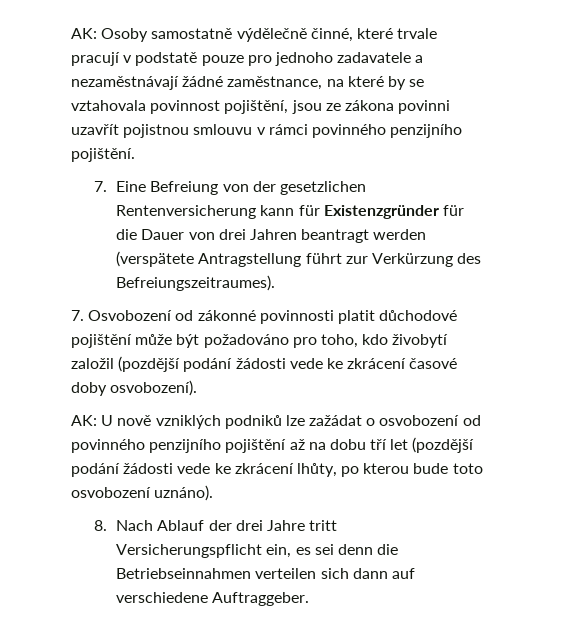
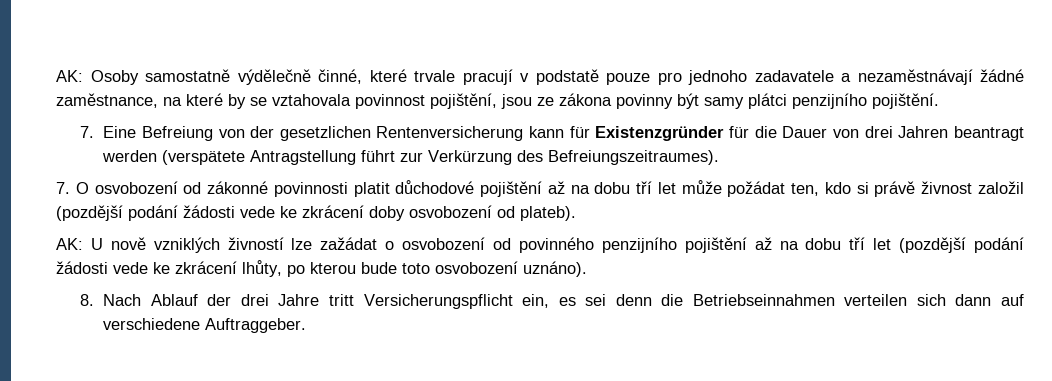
- AK: Osoby samostatně výdělečně činné, které trvale pracují v podstatě pouze pro jednoho zadavatele a nezaměstnávají žádné zaměstnance, na které by se vztahovala povinnost pojištění, jsou ze zákona povinni uzavřít pojistnou smlouvu v rámci povinného penzijního pojištění.
+ AK: Osoby samostatně výdělečně činné, které trvale pracují v podstatě pouze pro jednoho zadavatele a nezaměstnávají žádné zaměstnance, na které by se vztahovala povinnost pojištění, jsou ze zákona povinny být samy plátci penzijního pojištění.
- 7. Osvobození od zákonné povinnosti platit důchodové pojištění může být požadováno pro toho, kdo živobytí založil (pozdější podání žádosti vede ke zkrácení časové doby osvobození).
+ 7. O osvobození od zákonné povinnosti platit důchodové pojištění až na dobu tří let může požádat ten, kdo si právě živnost založil (pozdější podání žádosti vede ke zkrácení doby osvobození od plateb).
- AK: U nově vzniklých podniků lze zažádat o osvobození od povinného penzijního pojištění až na dobu tří let (pozdější podání žádosti vede ke zkrácení lhůty, po kterou bude toto osvobození uznáno).
+ AK: U nově vzniklých živností lze zažádat o osvobození od povinného penzijního pojištění až na dobu tří let (pozdější podání žádosti vede ke zkrácení lhůty, po kterou bude toto osvobození uznáno).

